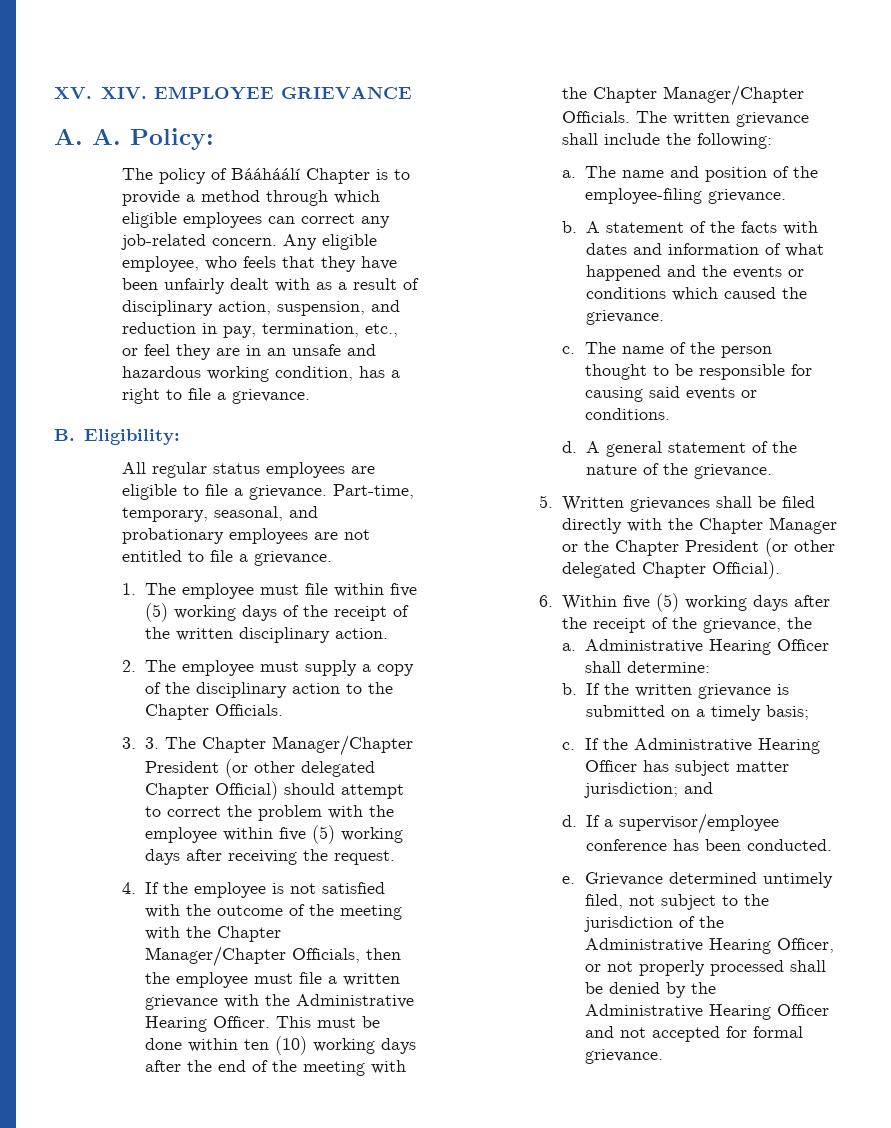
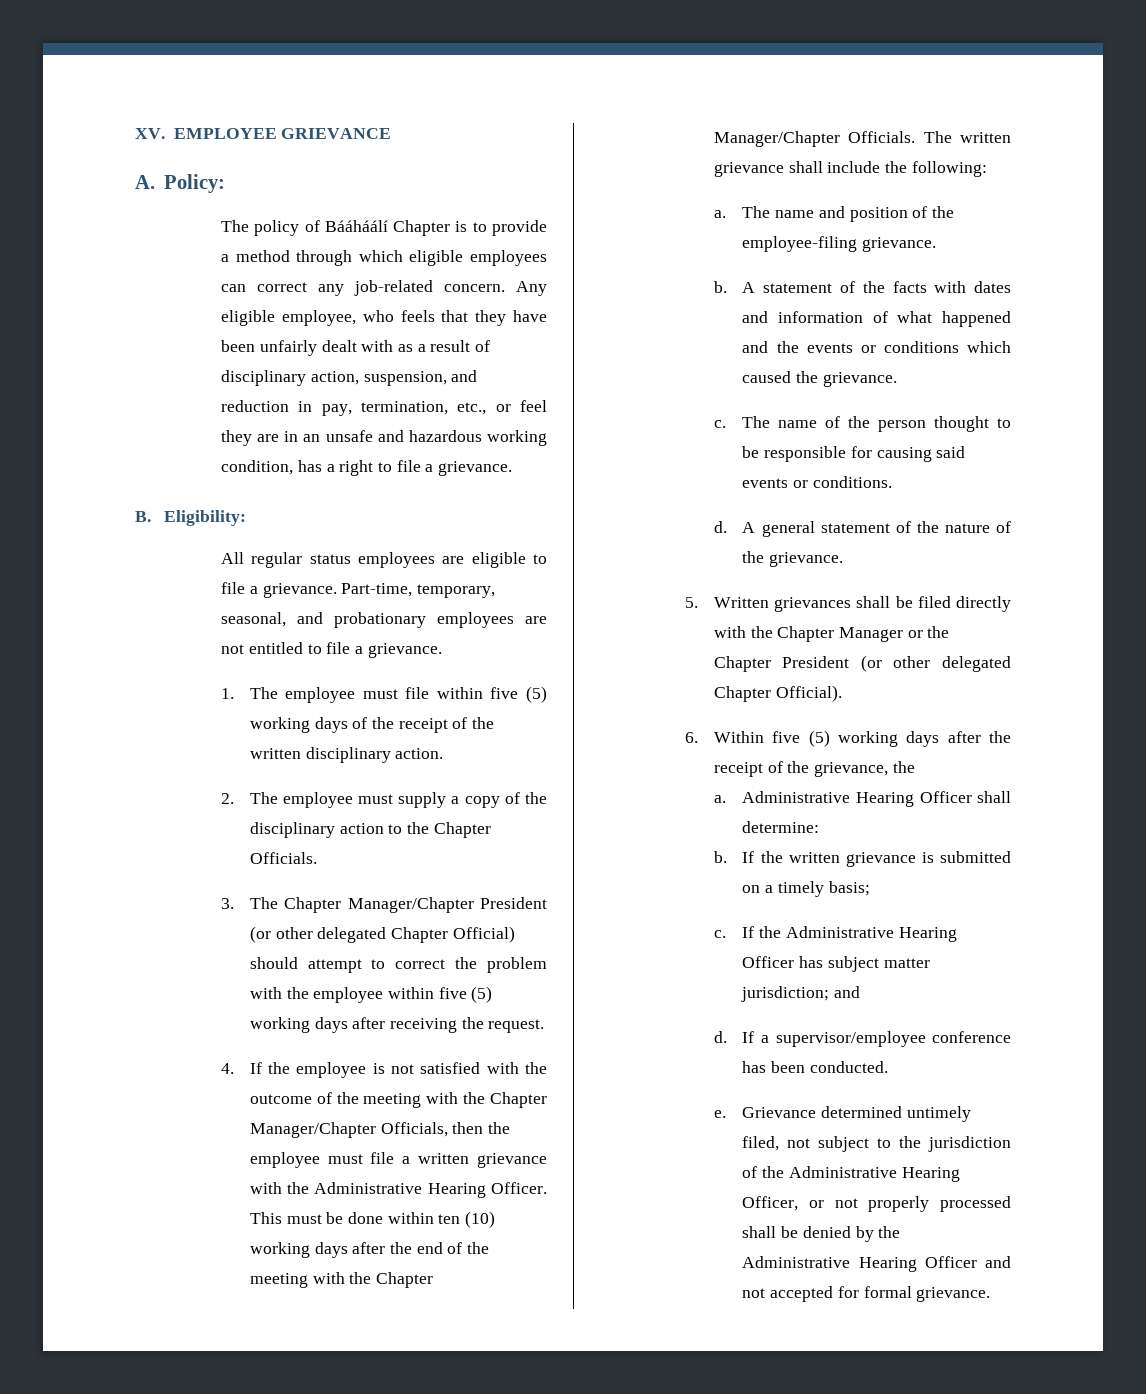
- XV. XIV. EMPLOYEE GRIEVANCE
+ XV. EMPLOYEE GRIEVANCE
- A. A. Policy:
+ A. Policy:
- 3. 3. The Chapter Manager/Chapter President (or other delegated Chapter Official) should attempt to correct the problem with the employee within five (5) working days after receiving the request.
+ 3. The Chapter Manager/Chapter President (or other delegated Chapter Official) should attempt to correct the problem with the employee within five (5) working days after receiving the request.

